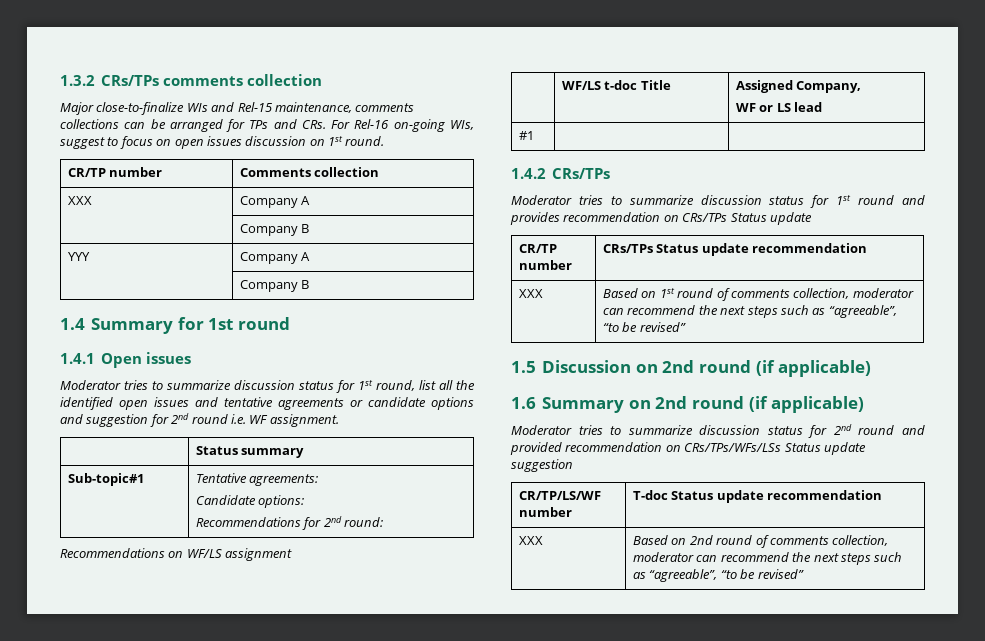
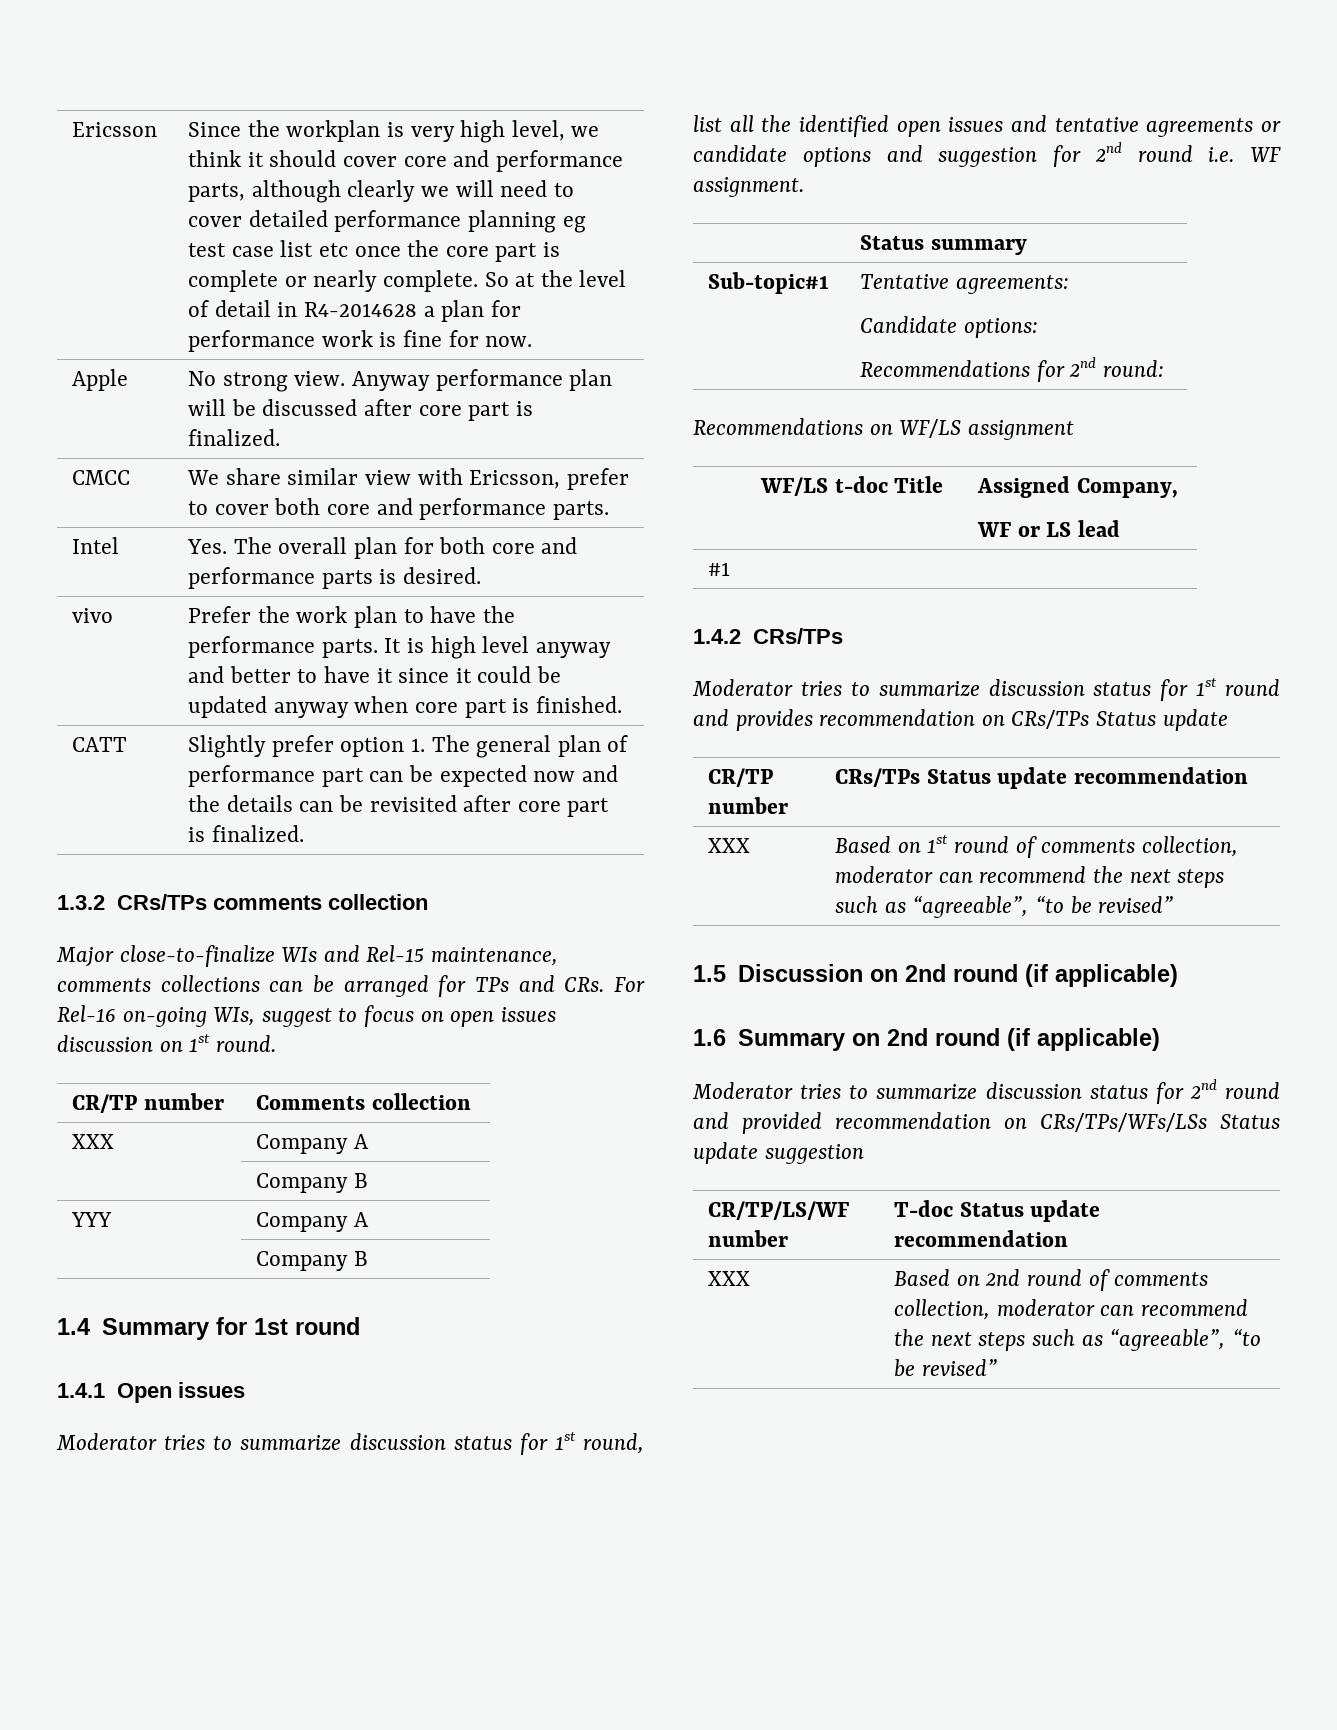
+ Ericsson | Since the workplan is very high level, we think it should cover core and performance parts, although clearly we will need to cover detailed performance planning eg test case list etc once the core part is complete or nearly complete. So at the level of detail in R4-2014628 a plan for performance work is fine for now.
+ Apple | No strong view. Anyway performance plan will be discussed after core part is finalized.
+ CMCC | We share similar view with Ericsson, prefer to cover both core and performance parts.
+ Intel | Yes. The overall plan for both core and performance parts is desired.
+ vivo | Prefer the work plan to have the performance parts. It is high level anyway and better to have it since it could be updated anyway when core part is finished.
+ CATT | Slightly prefer option 1. The general plan of performance part can be expected now and the details can be revisited after core part is finalized.

